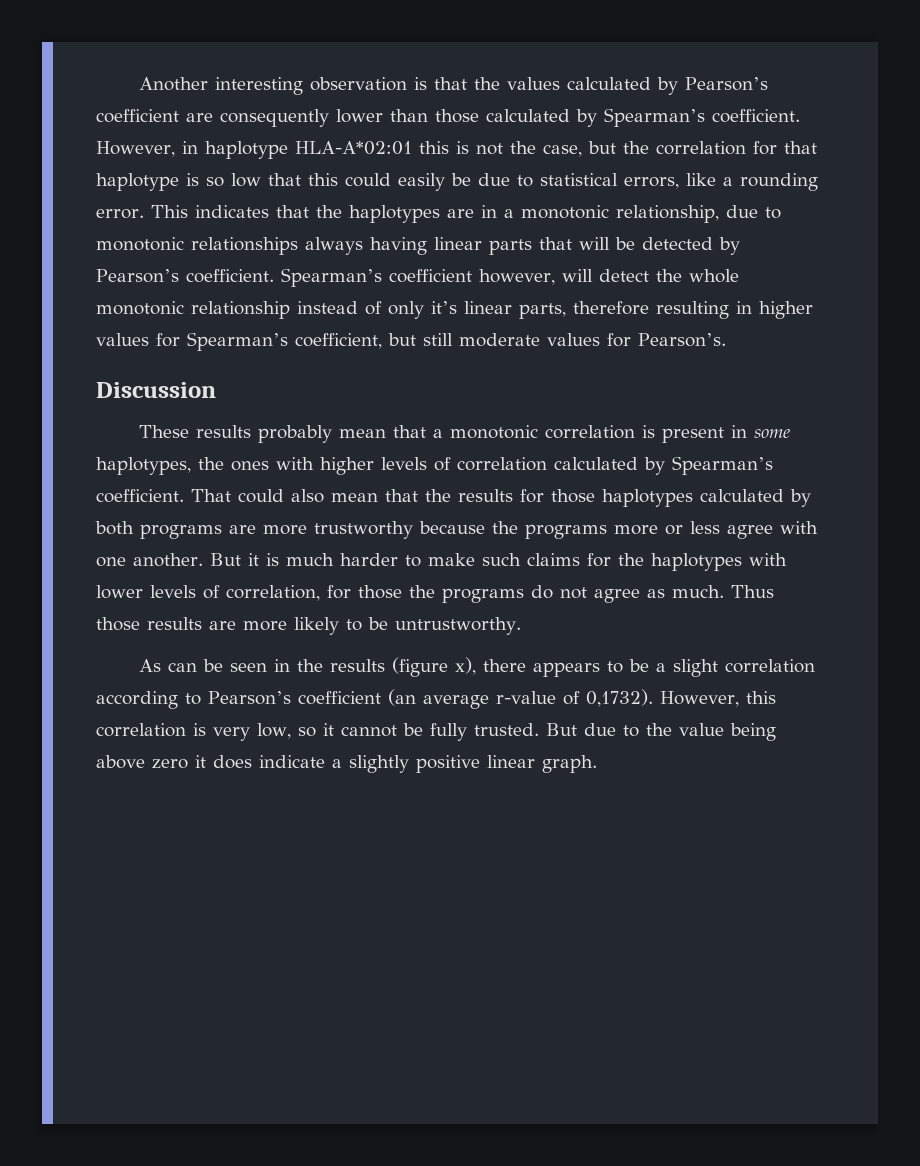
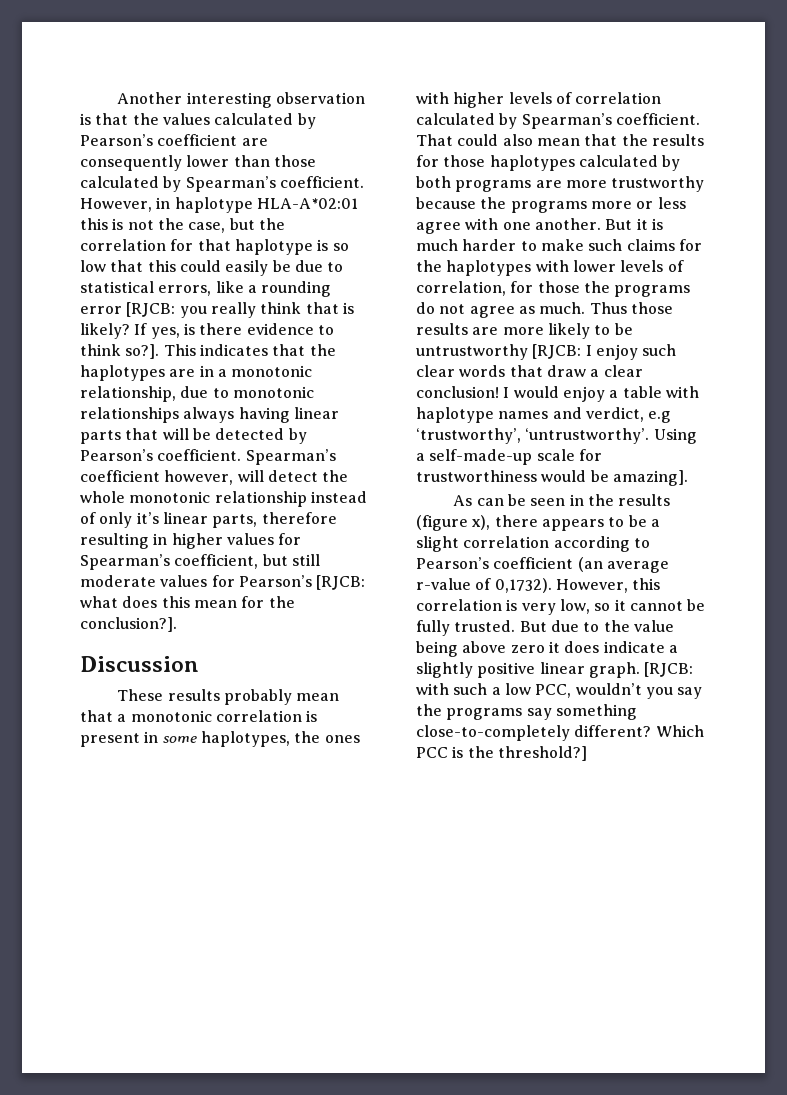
- However, in haplotype HLA-A*02:01 this is not the case, but the correlation for that haplotype is so low that this could easily be due to statistical errors, like a rounding error.
+ However, in haplotype HLA-A*02:01 this is not the case, but the correlation for that haplotype is so low that this could easily be due to statistical errors, like a rounding error [RJCB: you really think that is likely? If yes, is there evidence to think so?].
- Spearman’s coefficient however, will detect the whole monotonic relationship instead of only it’s linear parts, therefore resulting in higher values for Spearman’s coefficient, but still moderate values for Pearson’s.
+ Spearman’s coefficient however, will detect the whole monotonic relationship instead of only it’s linear parts, therefore resulting in higher values for Spearman’s coefficient, but still moderate values for Pearson’s [RJCB: what does this mean for the conclusion?].
- Thus those results are more likely to be untrustworthy.
+ Thus those results are more likely to be untrustworthy [RJCB: I enjoy such clear words that draw a clear conclusion! I would enjoy a table with haplotype names and verdict, e.g ‘trustworthy’, ‘untrustworthy’. Using a self-made-up scale for trustworthiness would be amazing].
+ [RJCB: with such a low PCC, wouldn’t you say the programs say something close-to-completely different? Which PCC is the threshold?]

